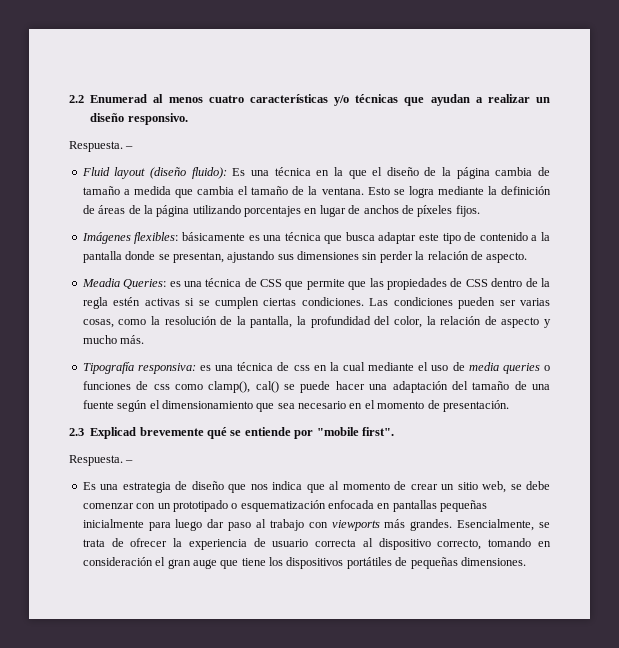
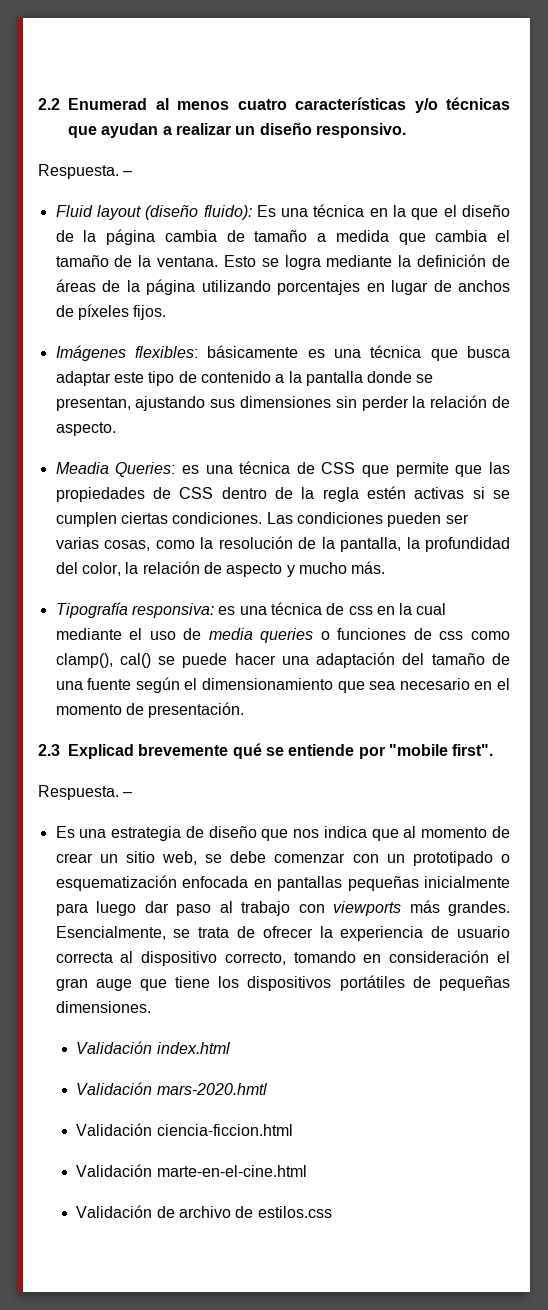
+ Validación index.html
+ Validación mars-2020.hmtl
+ Validación ciencia-ficcion.html
+ Validación marte-en-el-cine.html
+ Validación de archivo de estilos.css

